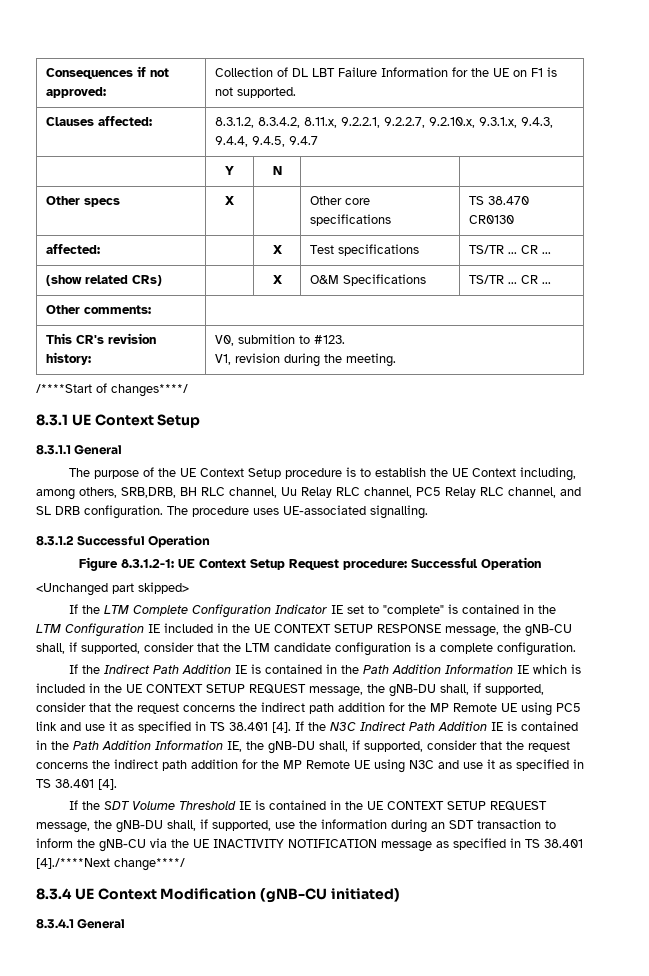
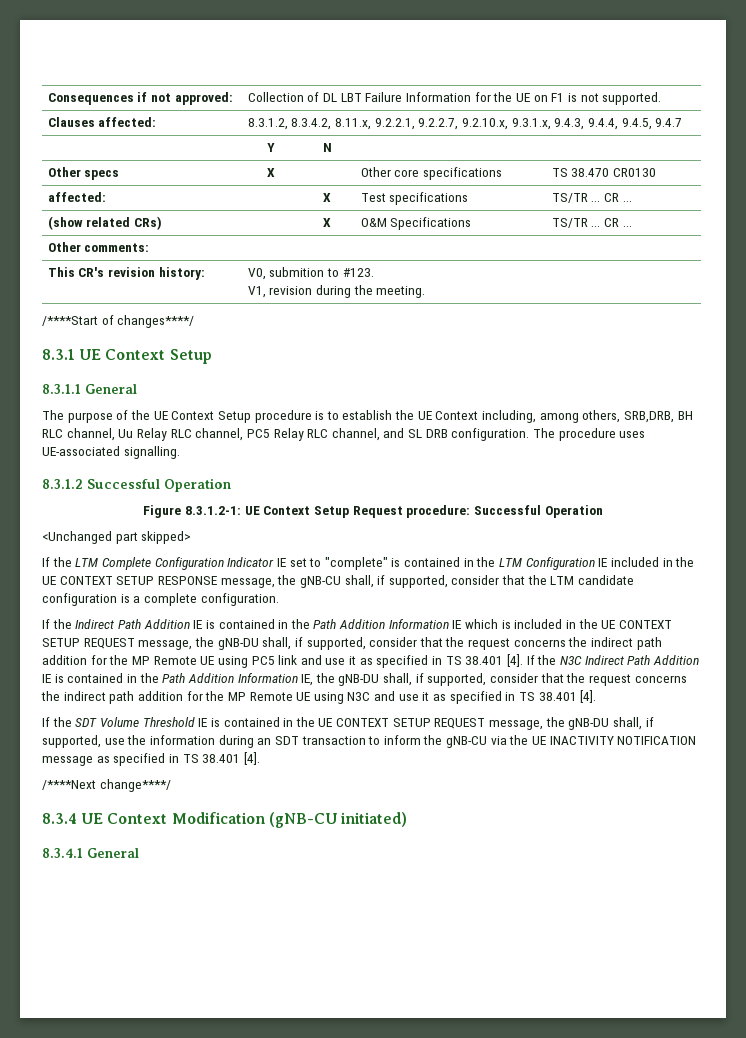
- If the SDT Volume Threshold IE is contained in the UE CONTEXT SETUP REQUEST message, the gNB-DU shall, if supported, use the information during an SDT transaction to inform the gNB-CU via the UE INACTIVITY NOTIFICATION message as specified in TS 38.401 [4]./****Next change****/
+ If the SDT Volume Threshold IE is contained in the UE CONTEXT SETUP REQUEST message, the gNB-DU shall, if supported, use the information during an SDT transaction to inform the gNB-CU via the UE INACTIVITY NOTIFICATION message as specified in TS 38.401 [4].
+ /****Next change****/

